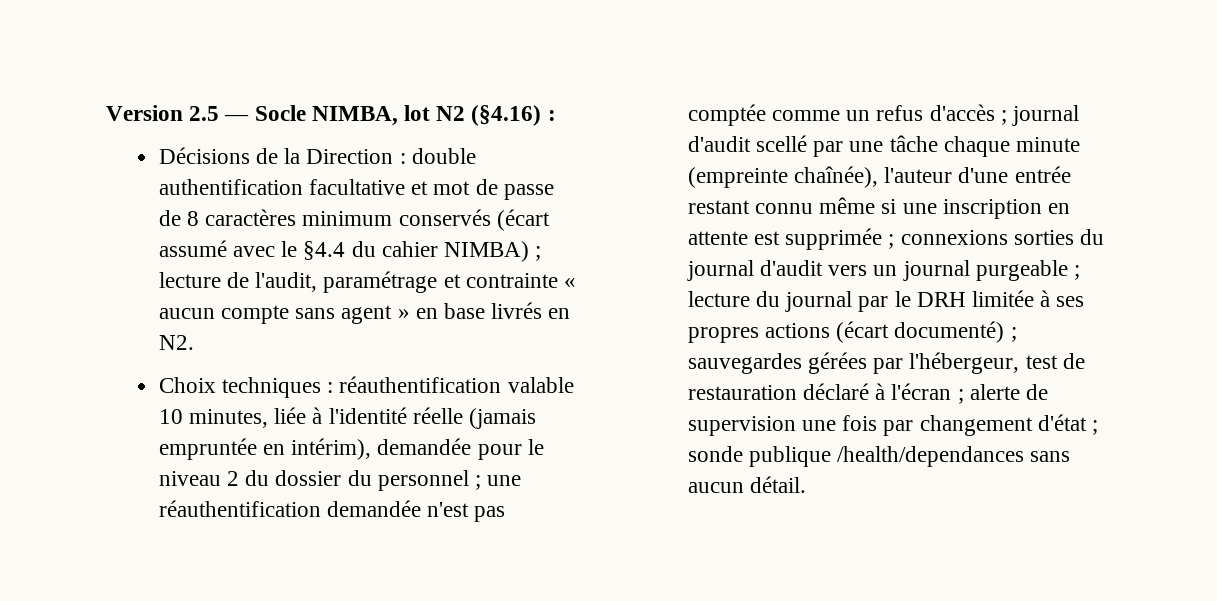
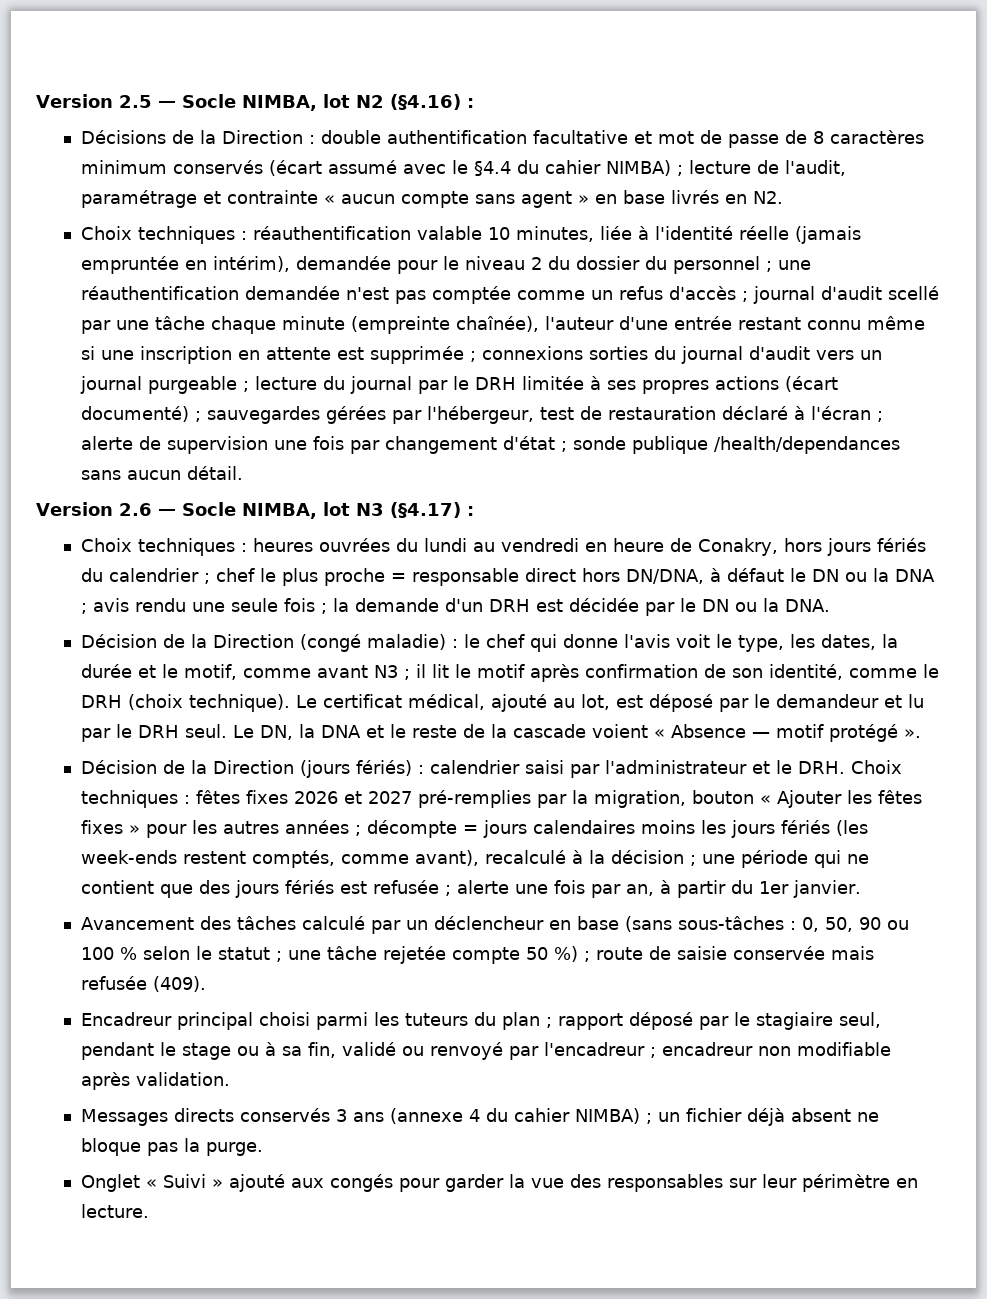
+ Version 2.6 — Socle NIMBA, lot N3 (§4.17) :
+ Choix techniques : heures ouvrées du lundi au vendredi en heure de Conakry, hors jours fériés du calendrier ; chef le plus proche = responsable direct hors DN/DNA, à défaut le DN ou la DNA ; avis rendu une seule fois ; la demande d'un DRH est décidée par le DN ou la DNA.
+ Décision de la Direction (congé maladie) : le chef qui donne l'avis voit le type, les dates, la durée et le motif, comme avant N3 ; il lit le motif après confirmation de son identité, comme le DRH (choix technique). Le certificat médical, ajouté au lot, est déposé par le demandeur et lu par le DRH seul. Le DN, la DNA et le reste de la cascade voient « Absence — motif protégé ».
+ Décision de la Direction (jours fériés) : calendrier saisi par l'administrateur et le DRH. Choix techniques : fêtes fixes 2026 et 2027 pré-remplies par la migration, bouton « Ajouter les fêtes fixes » pour les autres années ; décompte = jours calendaires moins les jours fériés (les week-ends restent comptés, comme avant), recalculé à la décision ; une période qui ne contient que des jours fériés est refusée ; alerte une fois par an, à partir du 1er janvier.
+ Avancement des tâches calculé par un déclencheur en base (sans sous-tâches : 0, 50, 90 ou 100 % selon le statut ; une tâche rejetée compte 50 %) ; route de saisie conservée mais refusée (409).
+ Encadreur principal choisi parmi les tuteurs du plan ; rapport déposé par le stagiaire seul, pendant le stage ou à sa fin, validé ou renvoyé par l'encadreur ; encadreur non modifiable après validation.
+ Messages directs conservés 3 ans (annexe 4 du cahier NIMBA) ; un fichier déjà absent ne bloque pas la purge.
+ Onglet « Suivi » ajouté aux congés pour garder la vue des responsables sur leur périmètre en lecture.

